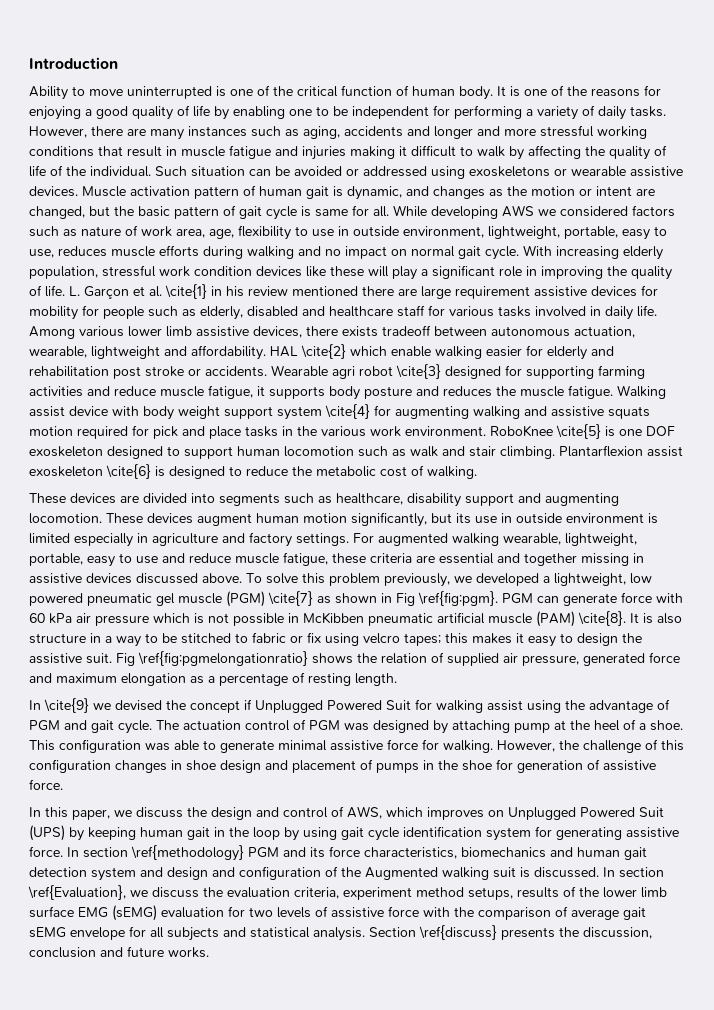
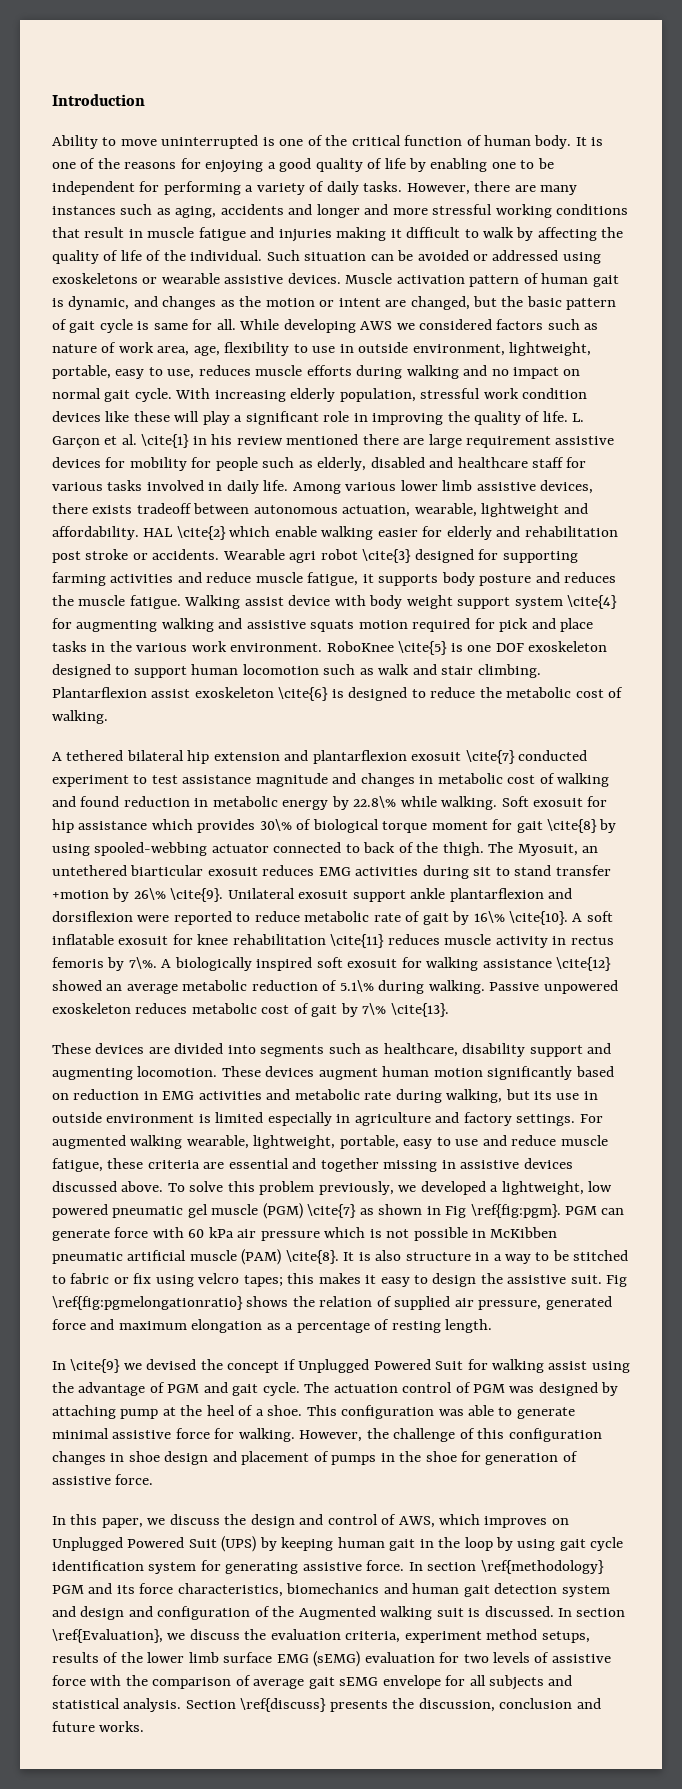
+ A tethered bilateral hip extension and plantarflexion exosuit \cite{7} conducted experiment to test assistance magnitude and changes in metabolic cost of walking and found reduction in metabolic energy by 22.8\% while walking. Soft exosuit for hip assistance which provides 30\% of biological torque moment for gait \cite{8} by using spooled-webbing actuator connected to back of the thigh. The Myosuit, an untethered biarticular exosuit reduces EMG activities during sit to stand transfer +motion by 26\% \cite{9}. Unilateral exosuit support ankle plantarflexion and dorsiflexion were reported to reduce metabolic rate of gait by 16\% \cite{10}. A soft inflatable exosuit for knee rehabilitation \cite{11} reduces muscle activity in rectus femoris by 7\%. A biologically inspired soft exosuit for walking assistance \cite{12} showed an average metabolic reduction of 5.1\% during walking. Passive unpowered exoskeleton reduces metabolic cost of gait by 7\% \cite{13}.
- These devices augment human motion significantly, but its use in outside environment is limited especially in agriculture and factory settings.
+ These devices augment human motion significantly based on reduction in EMG activities and metabolic rate during walking, but its use in outside environment is limited especially in agriculture and factory settings.

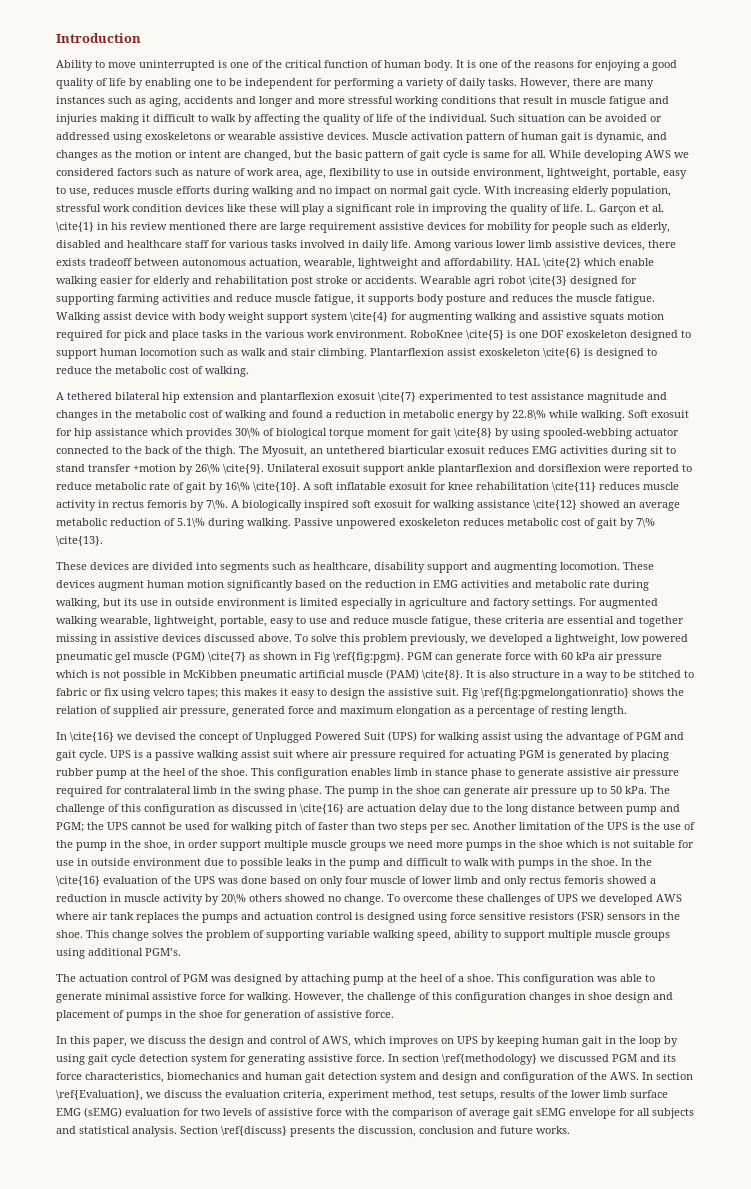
- A tethered bilateral hip extension and plantarflexion exosuit \cite{7} conducted experiment to test assistance magnitude and changes in metabolic cost of walking and found reduction in metabolic energy by 22.8\% while walking.
+ A tethered bilateral hip extension and plantarflexion exosuit \cite{7} experimented to test assistance magnitude and changes in the metabolic cost of walking and found a reduction in metabolic energy by 22.8\% while walking.
- Soft exosuit for hip assistance which provides 30\% of biological torque moment for gait \cite{8} by using spooled-webbing actuator connected to back of the thigh.
+ Soft exosuit for hip assistance which provides 30\% of biological torque moment for gait \cite{8} by using spooled-webbing actuator connected to the back of the thigh.
- These devices augment human motion significantly based on reduction in EMG activities and metabolic rate during walking, but its use in outside environment is limited especially in agriculture and factory settings.
+ These devices augment human motion significantly based on the reduction in EMG activities and metabolic rate during walking, but its use in outside environment is limited especially in agriculture and factory settings.
- In \cite{9} we devised the concept if Unplugged Powered Suit for walking assist using the advantage of PGM and gait cycle. The actuation control of PGM was designed by attaching pump at the heel of a shoe.
+ In \cite{16} we devised the concept of Unplugged Powered Suit (UPS) for walking assist using the advantage of PGM and gait cycle. UPS is a passive walking assist suit where air pressure required for actuating PGM is generated by placing rubber pump at the heel of the shoe. This configuration enables limb in stance phase to generate assistive air pressure required for contralateral limb in the swing phase. The pump in the shoe can generate air pressure up to 50 kPa. The challenge of this configuration as discussed in \cite{16} are actuation delay due to the long distance between pump and PGM; the UPS cannot be used for walking pitch of faster than two steps per sec. Another limitation of the UPS is the use of the pump in the shoe, in order support multiple muscle groups we need more pumps in the shoe which is not suitable for use in outside environment due to possible leaks in the pump and difficult to walk with pumps in the shoe. In the \cite{16} evaluation of the UPS was done based on only four muscle of lower limb and only rectus femoris showed a reduction in muscle activity by 20\% others showed no change. To overcome these challenges of UPS we developed AWS where air tank replaces the pumps and actuation control is designed using force sensitive resistors (FSR) sensors in the shoe. This change solves the problem of supporting variable walking speed, ability to support multiple muscle groups using additional PGM’s.
+ The actuation control of PGM was designed by attaching pump at the heel of a shoe.
- In this paper, we discuss the design and control of AWS, which improves on Unplugged Powered Suit (UPS) by keeping human gait in the loop by using gait cycle identification system for generating assistive force.
+ In this paper, we discuss the design and control of AWS, which improves on UPS by keeping human gait in the loop by using gait cycle detection system for generating assistive force.
- In section \ref{methodology} PGM and its force characteristics, biomechanics and human gait detection system and design and configuration of the Augmented walking suit is discussed. In section \ref{Evaluation}, we discuss the evaluation criteria, experiment method setups, results of the lower limb surface EMG (sEMG) evaluation for two levels of assistive force with the comparison of average gait sEMG envelope for all subjects and statistical analysis.
+ In section \ref{methodology} we discussed PGM and its force characteristics, biomechanics and human gait detection system and design and configuration of the AWS. In section \ref{Evaluation}, we discuss the evaluation criteria, experiment method, test setups, results of the lower limb surface EMG (sEMG) evaluation for two levels of assistive force with the comparison of average gait sEMG envelope for all subjects and statistical analysis.

